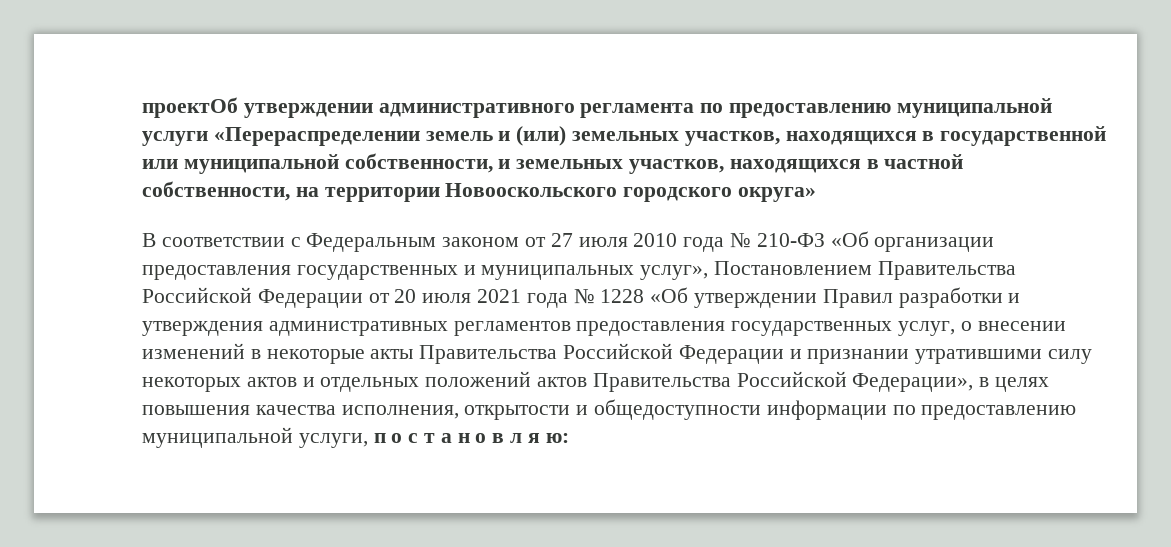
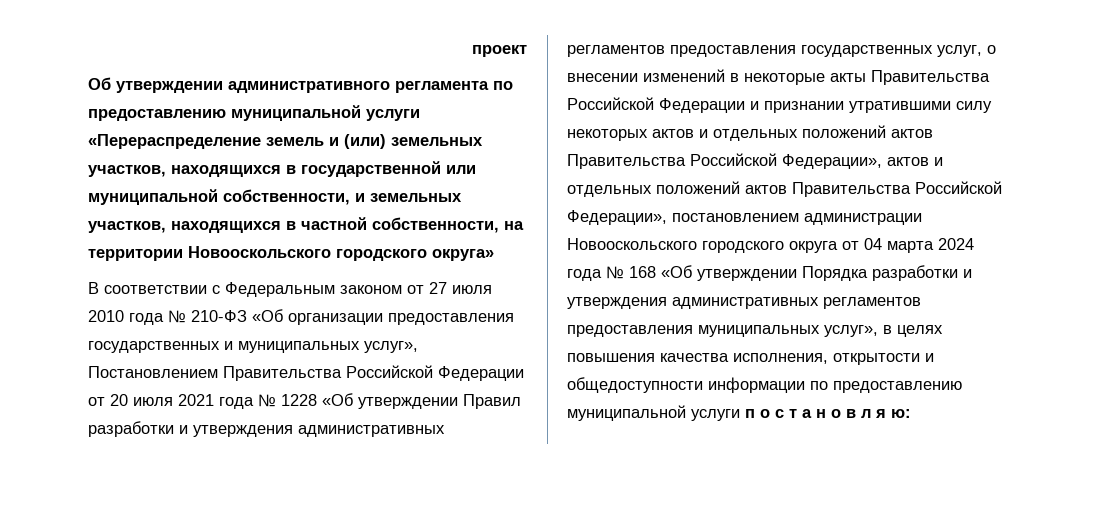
- проектОб утверждении административного регламента по предоставлению муниципальной услуги «Перераспределении земель и (или) земельных участков, находящихся в государственной или муниципальной собственности, и земельных участков, находящихся в частной собственности, на территории Новооскольского городского округа»
+ проект
+ Об утверждении административного регламента по предоставлению муниципальной услуги «Перераспределение земель и (или) земельных участков, находящихся в государственной или муниципальной собственности, и земельных участков, находящихся в частной собственности, на территории Новооскольского городского округа»
- В соответствии с Федеральным законом от 27 июля 2010 года № 210-ФЗ «Об организации предоставления государственных и муниципальных услуг», Постановлением Правительства Российской Федерации от 20 июля 2021 года № 1228 «Об утверждении Правил разработки и утверждения административных регламентов предоставления государственных услуг, о внесении изменений в некоторые акты Правительства Российской Федерации и признании утратившими силу некоторых актов и отдельных положений актов Правительства Российской Федерации», в целях повышения качества исполнения, открытости и общедоступности информации по предоставлению муниципальной услуги, п о с т а н о в л я ю:
+ В соответствии с Федеральным законом от 27 июля 2010 года № 210-ФЗ «Об организации предоставления государственных и муниципальных услуг», Постановлением Правительства Российской Федерации от 20 июля 2021 года № 1228 «Об утверждении Правил разработки и утверждения административных регламентов предоставления государственных услуг, о внесении изменений в некоторые акты Правительства Российской Федерации и признании утратившими силу некоторых актов и отдельных положений актов Правительства Российской Федерации», актов и отдельных положений актов Правительства Российской Федерации», постановлением администрации Новооскольского городского округа от 04 марта 2024 года № 168 «Об утверждении Порядка разработки и утверждения административных регламентов предоставления муниципальных услуг», в целях повышения качества исполнения, открытости и общедоступности информации по предоставлению муниципальной услуги п о с т а н о в л я ю:

